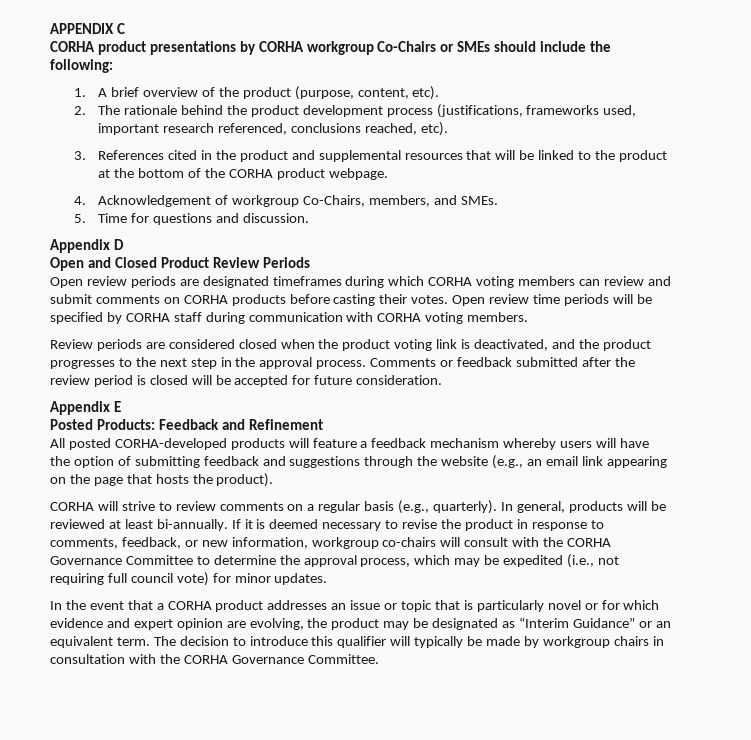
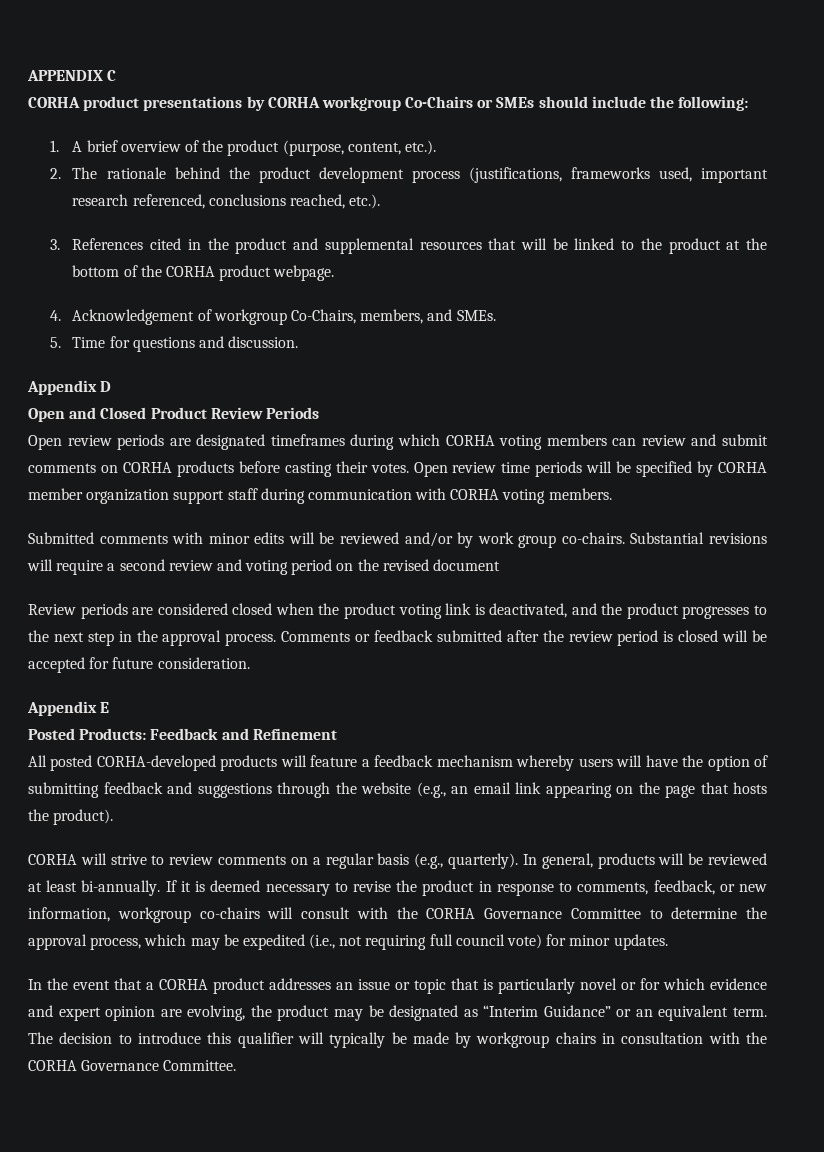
- 1. A brief overview of the product (purpose, content, etc).
+ 1. A brief overview of the product (purpose, content, etc.).
- 2. The rationale behind the product development process (justifications, frameworks used, important research referenced, conclusions reached, etc).
+ 2. The rationale behind the product development process (justifications, frameworks used, important research referenced, conclusions reached, etc.).
- Open review time periods will be specified by CORHA staff during communication with CORHA voting members.
+ Open review time periods will be specified by CORHA member organization support staff during communication with CORHA voting members.
+ Submitted comments with minor edits will be reviewed and/or by work group co-chairs. Substantial revisions will require a second review and voting period on the revised document

